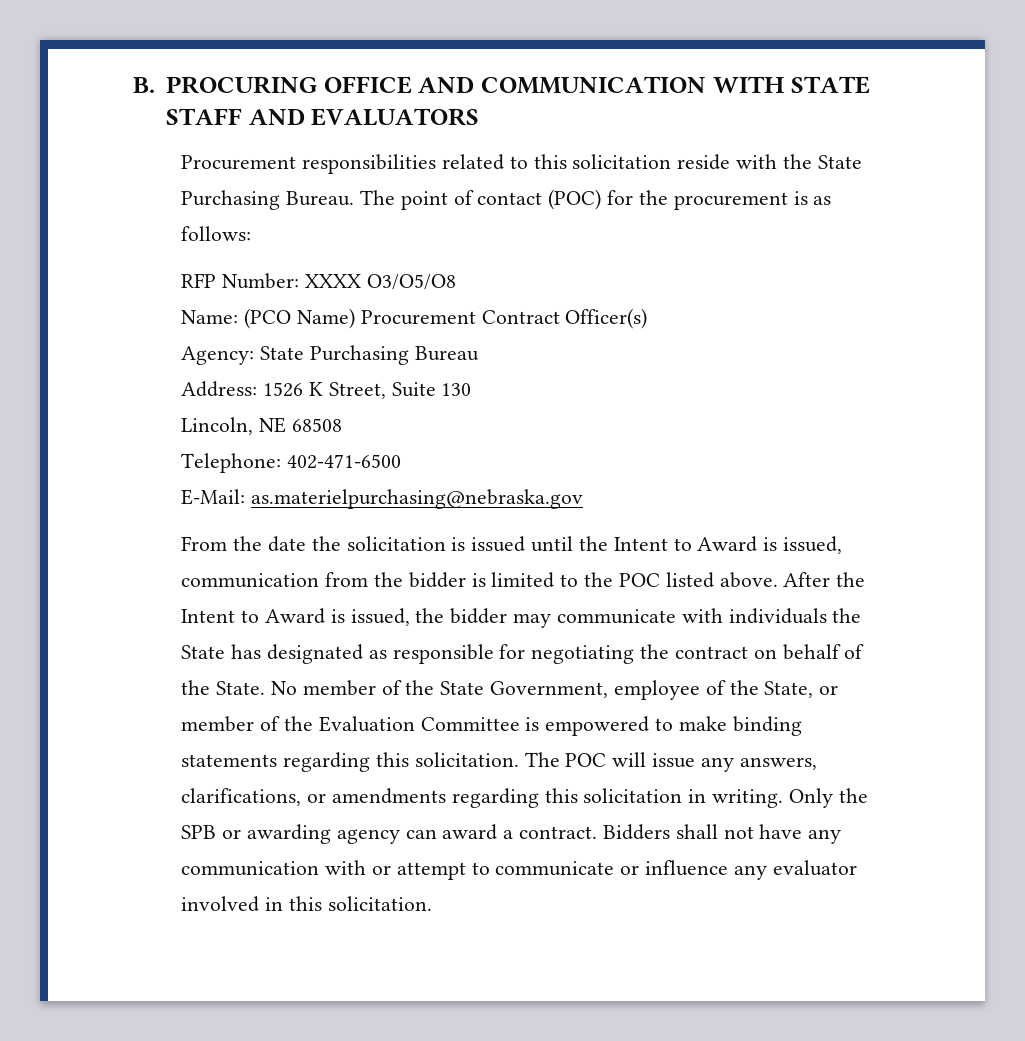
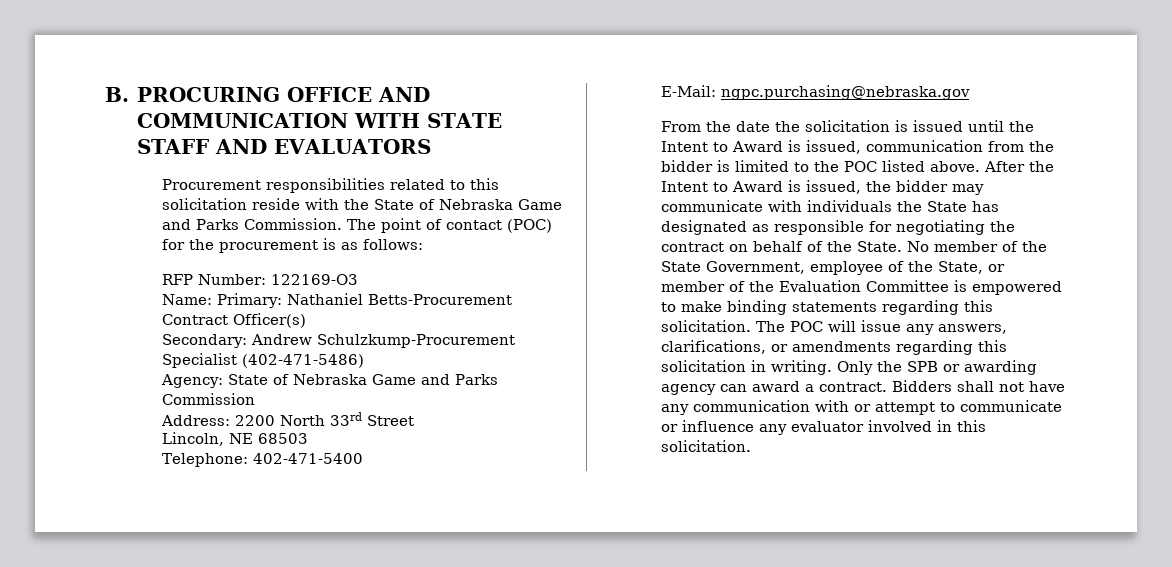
- Procurement responsibilities related to this solicitation reside with the State Purchasing Bureau.
+ Procurement responsibilities related to this solicitation reside with the State of Nebraska Game and Parks Commission.
- RFP Number: XXXX O3/O5/O8
+ RFP Number: 122169-O3
- Name: (PCO Name) Procurement Contract Officer(s)
+ Name: Primary: Nathaniel Betts-Procurement Contract Officer(s)
- Agency: State Purchasing Bureau
- Address: 1526 K Street, Suite 130
+ Secondary: Andrew Schulzkump-Procurement Specialist (402-471-5486)
+ Agency: State of Nebraska Game and Parks Commission
+ Address: 2200 North 33rd Street
- Lincoln, NE 68508
+ Lincoln, NE 68503
- Telephone: 402-471-6500
+ Telephone: 402-471-5400
- E-Mail: as.materielpurchasing@nebraska.gov
+ E-Mail: ngpc.purchasing@nebraska.gov

